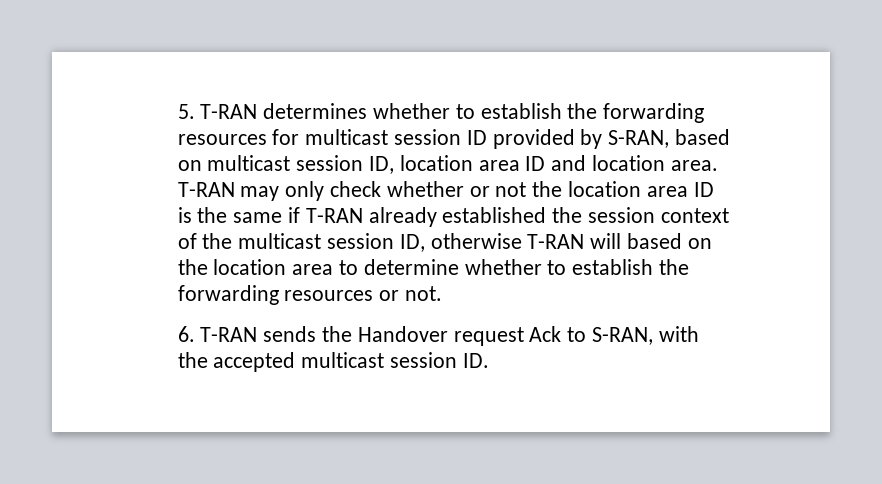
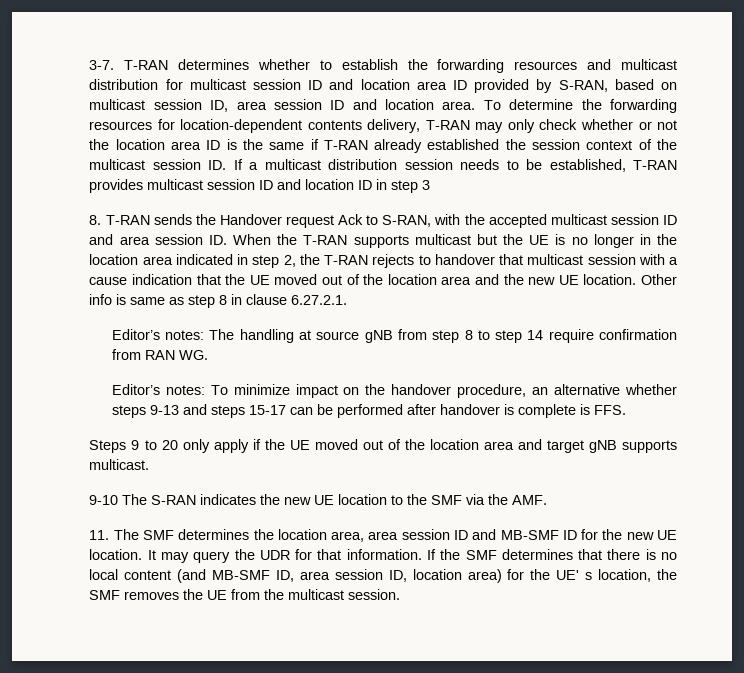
- 5. T-RAN determines whether to establish the forwarding resources for multicast session ID provided by S-RAN, based on multicast session ID, location area ID and location area.
+ 3-7. T-RAN determines whether to establish the forwarding resources and multicast distribution for multicast session ID and location area ID provided by S-RAN, based on multicast session ID, area session ID and location area.
- T-RAN may only check whether or not the location area ID is the same if T-RAN already established the session context of the multicast session ID, otherwise T-RAN will based on the location area to determine whether to establish the forwarding resources or not.
- 6. T-RAN sends the Handover request Ack to S-RAN, with the accepted multicast session ID.
+ To determine the forwarding resources for location-dependent contents delivery, T-RAN may only check whether or not the location area ID is the same if T-RAN already established the session context of the multicast session ID. If a multicast distribution session needs to be established, T-RAN provides multicast session ID and location ID in step 3
+ 8. T-RAN sends the Handover request Ack to S-RAN, with the accepted multicast session ID and area session ID. When the T-RAN supports multicast but the UE is no longer in the location area indicated in step 2, the T-RAN rejects to handover that multicast session with a cause indication that the UE moved out of the location area and the new UE location. Other info is same as step 8 in clause 6.27.2.1.
+ Editor’s notes: The handling at source gNB from step 8 to step 14 require confirmation from RAN WG.
+ Editor’s notes: To minimize impact on the handover procedure, an alternative whether steps 9-13 and steps 15-17 can be performed after handover is complete is FFS.
+ Steps 9 to 20 only apply if the UE moved out of the location area and target gNB supports multicast.
+ 9-10 The S-RAN indicates the new UE location to the SMF via the AMF.
+ 11. The SMF determines the location area, area session ID and MB-SMF ID for the new UE location. It may query the UDR for that information. If the SMF determines that there is no local content (and MB-SMF ID, area session ID, location area) for the UE' s location, the SMF removes the UE from the multicast session.

